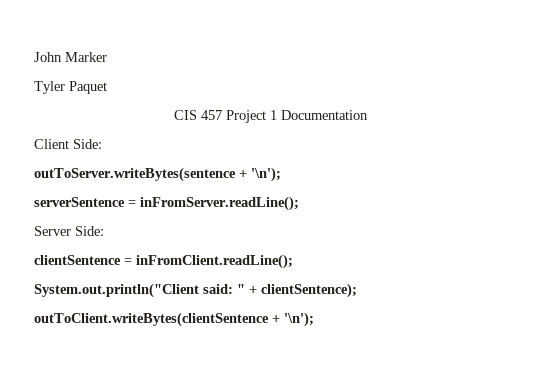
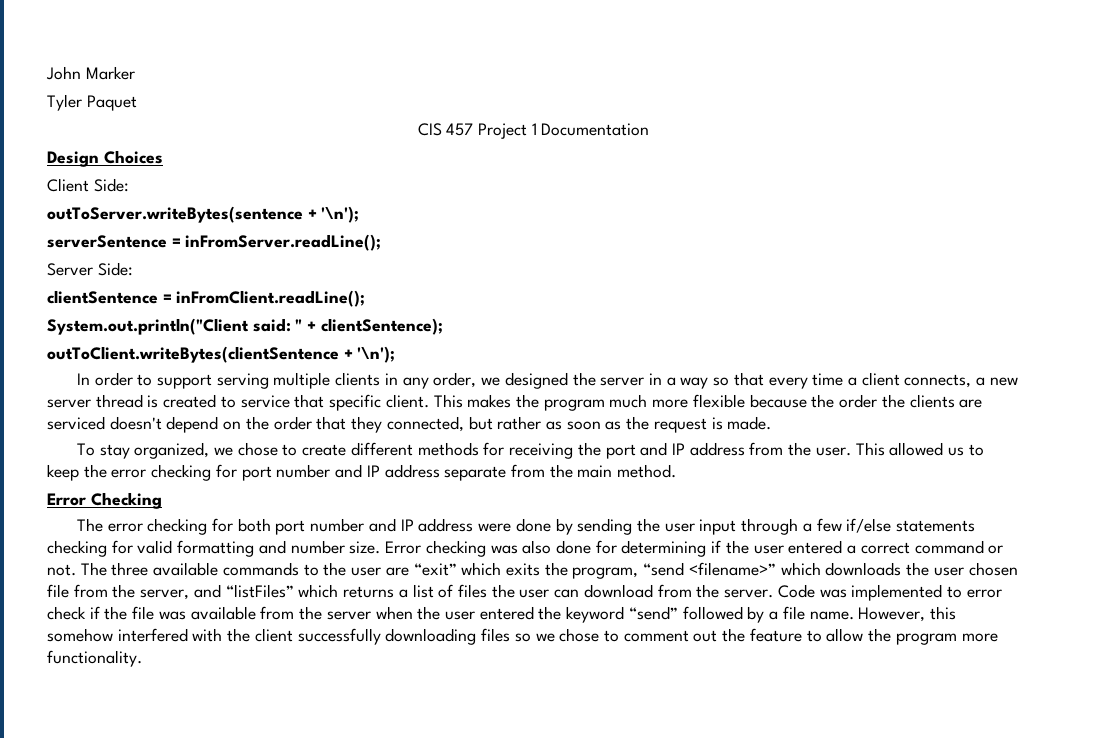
+ Design Choices
+ In order to support serving multiple clients in any order, we designed the server in a way so that every time a client connects, a new server thread is created to service that specific client. This makes the program much more flexible because the order the clients are serviced doesn't depend on the order that they connected, but rather as soon as the request is made.
+ To stay organized, we chose to create different methods for receiving the port and IP address from the user. This allowed us to keep the error checking for port number and IP address separate from the main method.
+ Error Checking
+ The error checking for both port number and IP address were done by sending the user input through a few if/else statements checking for valid formatting and number size. Error checking was also done for determining if the user entered a correct command or not. The three available commands to the user are “exit” which exits the program, “send <filename>” which downloads the user chosen file from the server, and “listFiles” which returns a list of files the user can download from the server. Code was implemented to error check if the file was available from the server when the user entered the keyword “send” followed by a file name. However, this somehow interfered with the client successfully downloading files so we chose to comment out the feature to allow the program more functionality.

